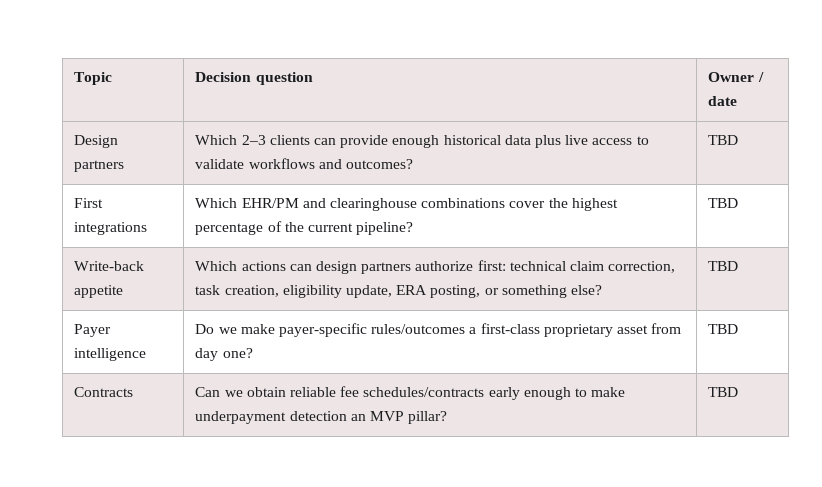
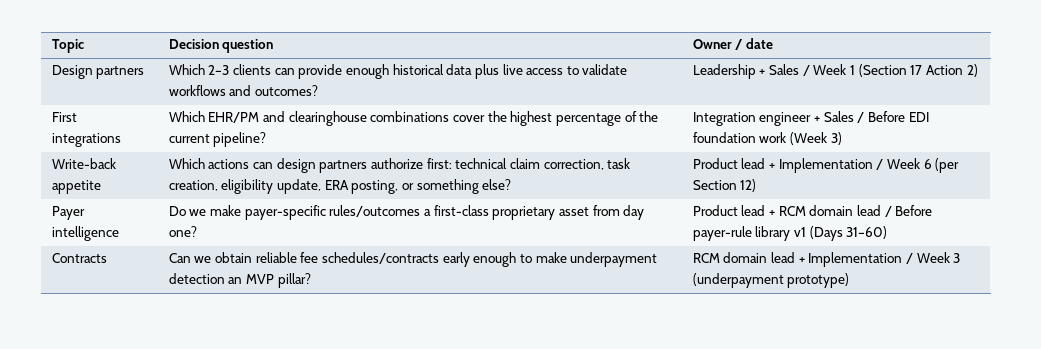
- Design partners | Which 2–3 clients can provide enough historical data plus live access to validate workflows and outcomes? | TBD
+ Design partners | Which 2–3 clients can provide enough historical data plus live access to validate workflows and outcomes? | Leadership + Sales / Week 1 (Section 17 Action 2)
- First integrations | Which EHR/PM and clearinghouse combinations cover the highest percentage of the current pipeline? | TBD
+ First integrations | Which EHR/PM and clearinghouse combinations cover the highest percentage of the current pipeline? | Integration engineer + Sales / Before EDI foundation work (Week 3)
- Write-back appetite | Which actions can design partners authorize first: technical claim correction, task creation, eligibility update, ERA posting, or something else? | TBD
+ Write-back appetite | Which actions can design partners authorize first: technical claim correction, task creation, eligibility update, ERA posting, or something else? | Product lead + Implementation / Week 6 (per Section 12)
- Payer intelligence | Do we make payer-specific rules/outcomes a first-class proprietary asset from day one? | TBD
+ Payer intelligence | Do we make payer-specific rules/outcomes a first-class proprietary asset from day one? | Product lead + RCM domain lead / Before payer-rule library v1 (Days 31–60)
- Contracts | Can we obtain reliable fee schedules/contracts early enough to make underpayment detection an MVP pillar? | TBD
+ Contracts | Can we obtain reliable fee schedules/contracts early enough to make underpayment detection an MVP pillar? | RCM domain lead + Implementation / Week 3 (underpayment prototype)

